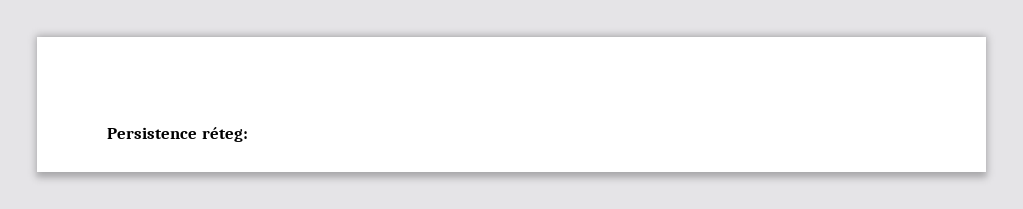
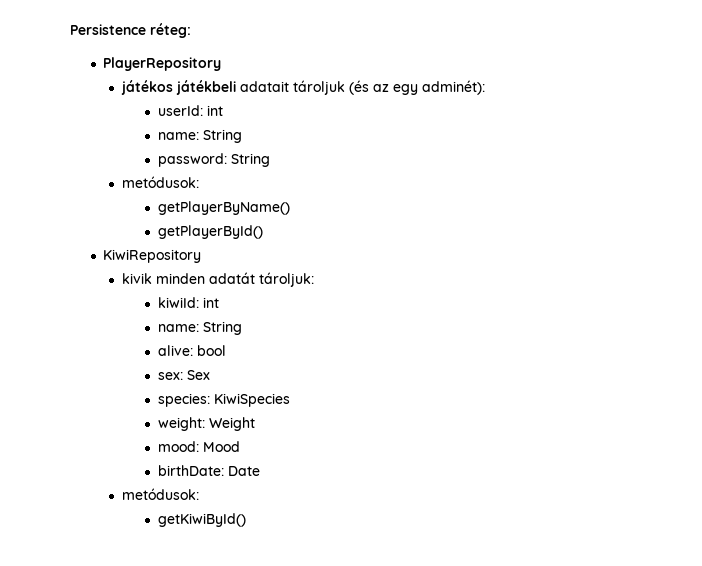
+ PlayerRepository
+ játékos játékbeli adatait tároljuk (és az egy adminét):
+ userId: int
+ name: String
+ password: String
+ metódusok:
+ getPlayerByName()
+ getPlayerById()
+ KiwiRepository
+ kivik minden adatát tároljuk:
+ kiwiId: int
+ name: String
+ alive: bool
+ sex: Sex
+ species: KiwiSpecies
+ weight: Weight
+ mood: Mood
+ birthDate: Date
+ metódusok:
+ getKiwiById()

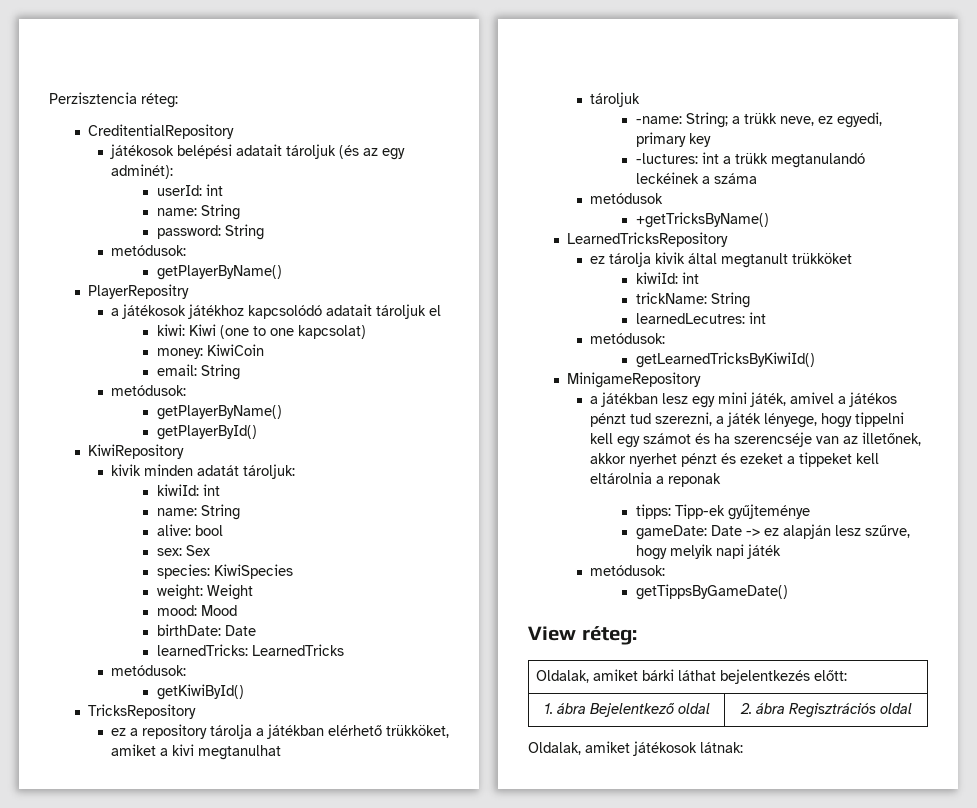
- Persistence réteg:
- PlayerRepository
- játékos játékbeli adatait tároljuk (és az egy adminét):
+ Perzisztencia réteg:
+ CreditentialRepository
+ játékosok belépési adatait tároljuk (és az egy adminét):
+ PlayerRepositry
+ a játékosok játékhoz kapcsolódó adatait tároljuk el
+ kiwi: Kiwi (one to one kapcsolat)
+ money: KiwiCoin
+ email: String
+ metódusok:
+ getPlayerByName()
+ learnedTricks: LearnedTricks
+ TricksRepository
+ ez a repository tárolja a játékban elérhető trükköket, amiket a kivi megtanulhat
+ tároljuk
+ -name: String; a trükk neve, ez egyedi, primary key
+ -luctures: int a trükk megtanulandó leckéinek a száma
+ metódusok
+ +getTricksByName()
+ LearnedTricksRepository
+ ez tárolja kivik által megtanult trükköket
+ kiwiId: int
+ trickName: String
+ learnedLecutres: int
+ metódusok:
+ getLearnedTricksByKiwiId()
+ MinigameRepository
+ a játékban lesz egy mini játék, amivel a játékos pénzt tud szerezni, a játék lényege, hogy tippelni kell egy számot és ha szerencséje van az illetőnek, akkor nyerhet pénzt és ezeket a tippeket kell eltárolnia a reponak
+ tipps: Tipp-ek gyűjteménye
+ gameDate: Date -> ez alapján lesz szűrve, hogy melyik napi játék
+ metódusok:
+ getTippsByGameDate()
+ View réteg:
+ Oldalak, amiket bárki láthat bejelentkezés előtt:
+ 1. ábra Bejelentkező oldal | 2. ábra Regisztrációs oldal
+ Oldalak, amiket játékosok látnak:

